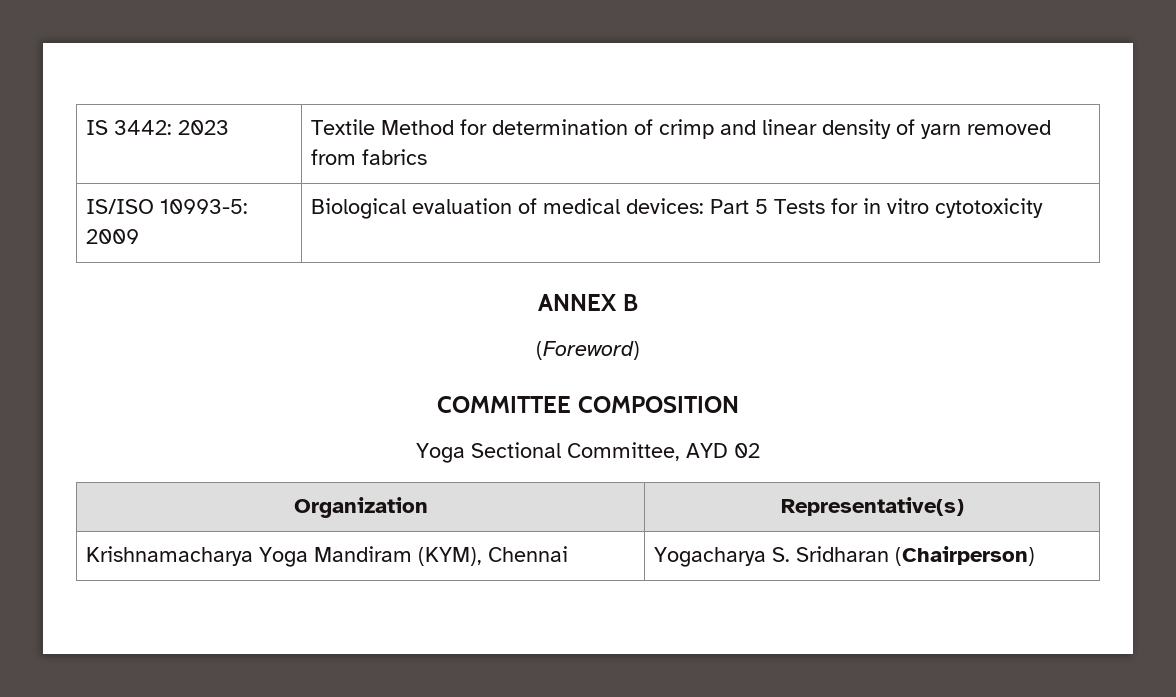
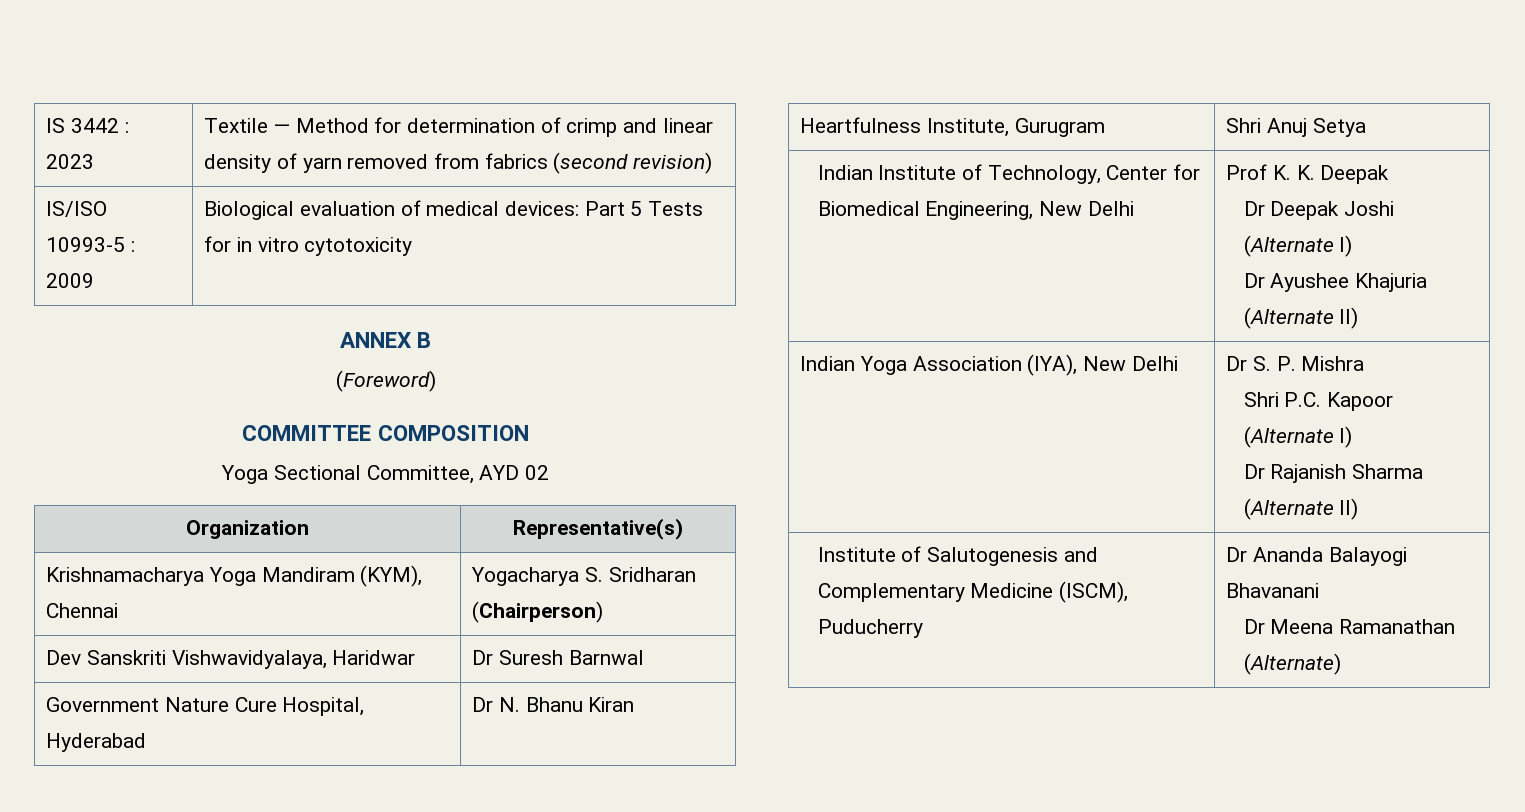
- IS 3442: 2023 | Textile Method for determination of crimp and linear density of yarn removed from fabrics
+ IS 3442 : 2023 | Textile — Method for determination of crimp and linear density of yarn removed from fabrics (second revision)
- IS/ISO 10993-5: 2009 | Biological evaluation of medical devices: Part 5 Tests for in vitro cytotoxicity
+ IS/ISO 10993-5 : 2009 | Biological evaluation of medical devices: Part 5 Tests for in vitro cytotoxicity
+ Dev Sanskriti Vishwavidyalaya, Haridwar | Dr Suresh Barnwal
+ Government Nature Cure Hospital, Hyderabad | Dr N. Bhanu Kiran
+ Heartfulness Institute, Gurugram | Shri Anuj Setya
+ Indian Institute of Technology, Center for Biomedical Engineering, New Delhi | Prof K. K. Deepak
+ Dr Deepak Joshi (Alternate I)
+ Dr Ayushee Khajuria (Alternate II)
+ Indian Yoga Association (IYA), New Delhi | Dr S. P. Mishra
+ Shri P.C. Kapoor (Alternate I)
+ Dr Rajanish Sharma (Alternate II)
+ Institute of Salutogenesis and Complementary Medicine (ISCM), Puducherry | Dr Ananda Balayogi Bhavanani
+ Dr Meena Ramanathan (Alternate)

